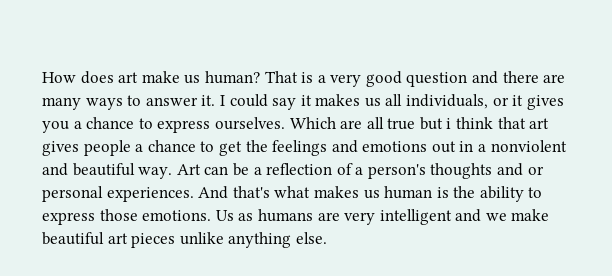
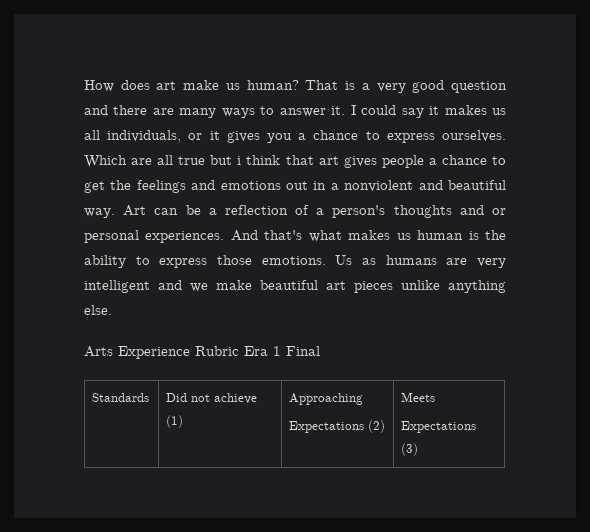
+ Arts Experience Rubric Era 1 Final
+ Standards | Did not achieve (1) | Approaching
+ Expectations (2) | Meets
+ Expectations (3)

